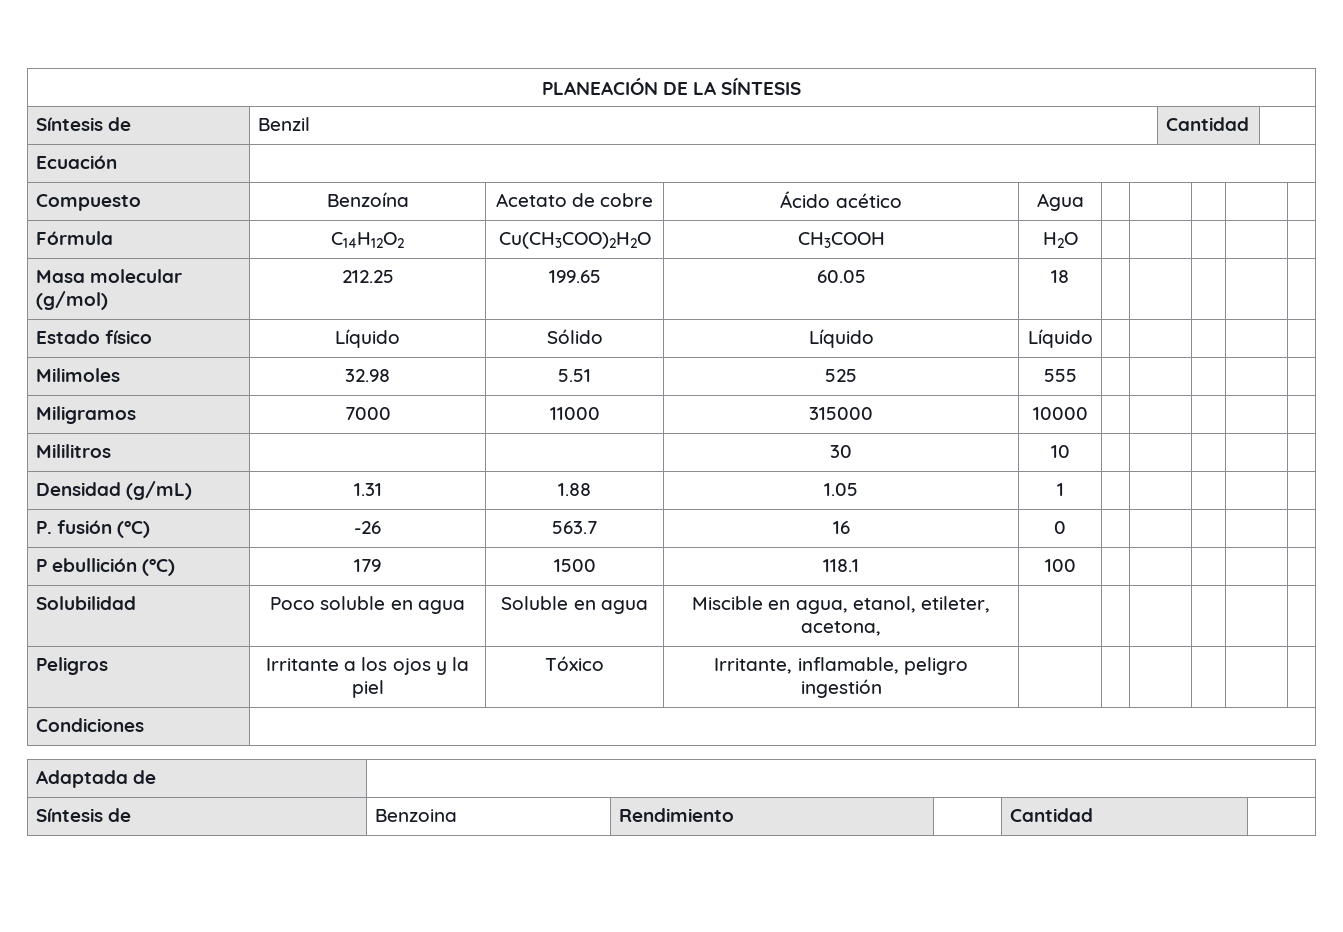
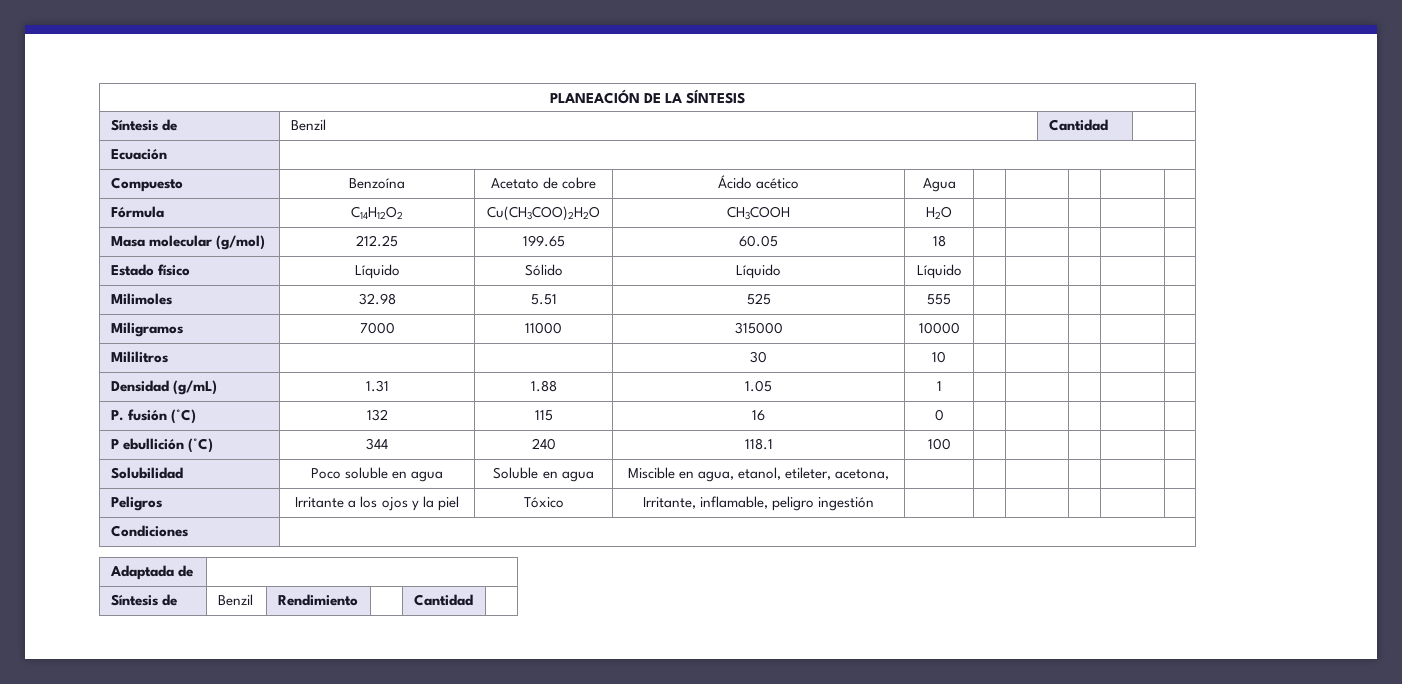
- P. fusión (°C) | -26 | 563.7 | 16 | 0 | | | | |
+ P. fusión (°C) | 132 | 115 | 16 | 0 | | | | |
- P ebullición (°C) | 179 | 1500 | 118.1 | 100 | | | | |
+ P ebullición (°C) | 344 | 240 | 118.1 | 100 | | | | |
- Síntesis de | Benzoina | Rendimiento | | Cantidad |
+ Síntesis de | Benzil | Rendimiento | | Cantidad |

